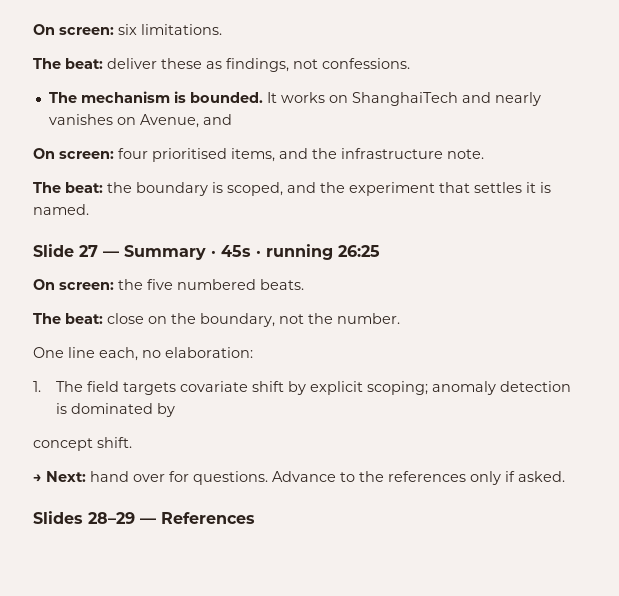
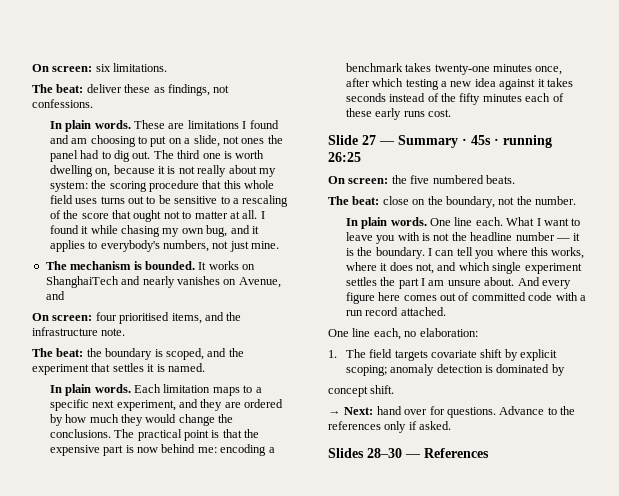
+ In plain words. These are limitations I found and am choosing to put on a slide, not ones the panel had to dig out. The third one is worth dwelling on, because it is not really about my system: the scoring procedure that this whole field uses turns out to be sensitive to a rescaling of the score that ought not to matter at all. I found it while chasing my own bug, and it applies to everybody's numbers, not just mine.
+ In plain words. Each limitation maps to a specific next experiment, and they are ordered by how much they would change the conclusions. The practical point is that the expensive part is now behind me: encoding a benchmark takes twenty-one minutes once, after which testing a new idea against it takes seconds instead of the fifty minutes each of these early runs cost.
+ In plain words. One line each. What I want to leave you with is not the headline number — it is the boundary. I can tell you where this works, where it does not, and which single experiment settles the part I am unsure about. And every figure here comes out of committed code with a run record attached.
- Slides 28–29 — References
+ Slides 28–30 — References

